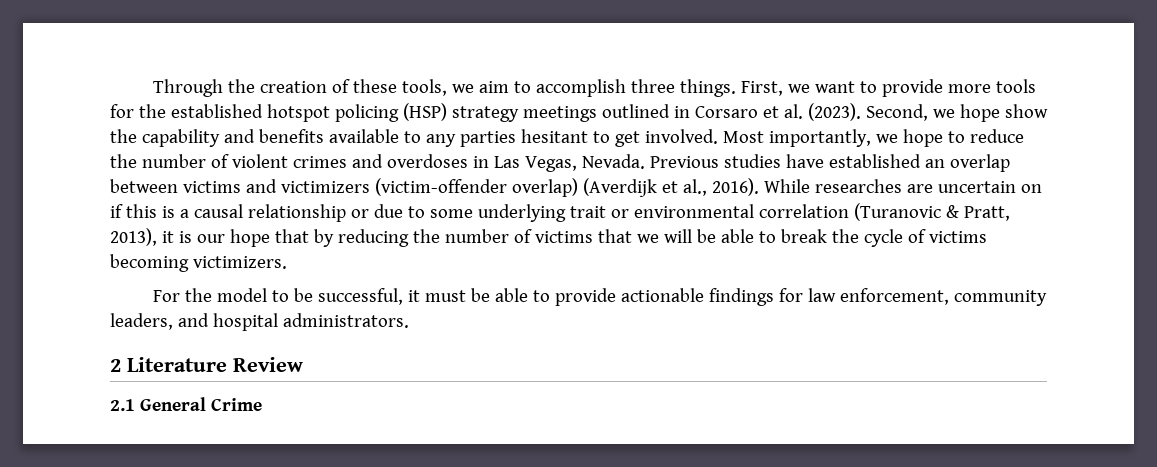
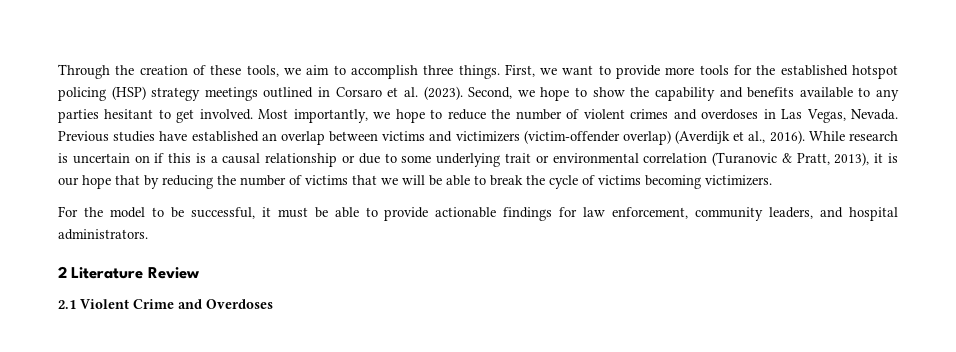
- Second, we hope show the capability and benefits available to any parties hesitant to get involved.
+ Second, we hope to show the capability and benefits available to any parties hesitant to get involved.
- While researches are uncertain on if this is a causal relationship or due to some underlying trait or environmental correlation (Turanovic & Pratt, 2013), it is our hope that by reducing the number of victims that we will be able to break the cycle of victims becoming victimizers.
+ While research is uncertain on if this is a causal relationship or due to some underlying trait or environmental correlation (Turanovic & Pratt, 2013), it is our hope that by reducing the number of victims that we will be able to break the cycle of victims becoming victimizers.
- 2.1 General Crime
+ 2.1 Violent Crime and Overdoses

